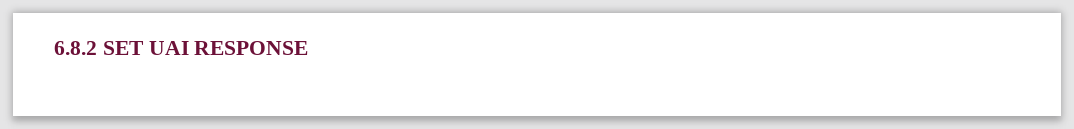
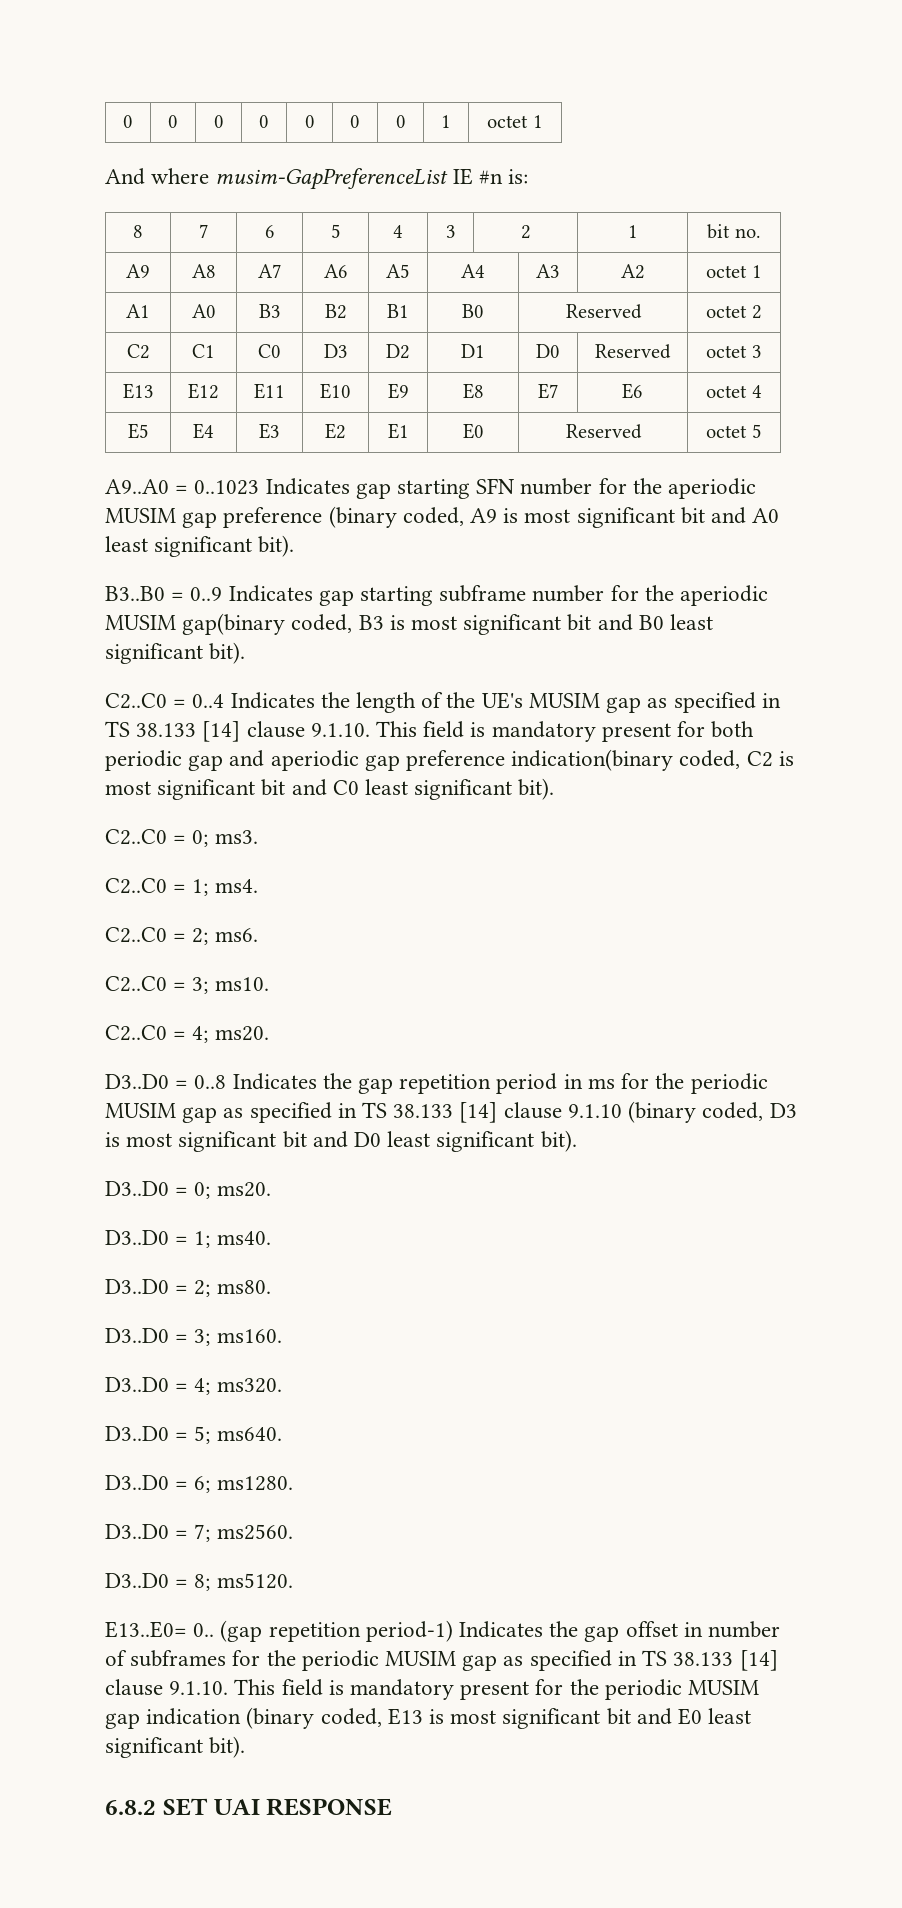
+ 0 | 0 | 0 | 0 | 0 | 0 | 0 | 1 | octet 1
+ And where musim-GapPreferenceList IE #n is:
+ 8 | 7 | 6 | 5 | 4 | 3 | 2 | 1 | bit no.
+ A9 | A8 | A7 | A6 | A5 | A4 | A3 | A2 | octet 1
+ A1 | A0 | B3 | B2 | B1 | B0 | Reserved | octet 2
+ C2 | C1 | C0 | D3 | D2 | D1 | D0 | Reserved | octet 3
+ E13 | E12 | E11 | E10 | E9 | E8 | E7 | E6 | octet 4
+ E5 | E4 | E3 | E2 | E1 | E0 | Reserved | octet 5
+ A9..A0 = 0..1023 Indicates gap starting SFN number for the aperiodic MUSIM gap preference (binary coded, A9 is most significant bit and A0 least significant bit).
+ B3..B0 = 0..9 Indicates gap starting subframe number for the aperiodic MUSIM gap(binary coded, B3 is most significant bit and B0 least significant bit).
+ C2..C0 = 0..4 Indicates the length of the UE's MUSIM gap as specified in TS 38.133 [14] clause 9.1.10. This field is mandatory present for both periodic gap and aperiodic gap preference indication(binary coded, C2 is most significant bit and C0 least significant bit).
+ C2..C0 = 0; ms3.
+ C2..C0 = 1; ms4.
+ C2..C0 = 2; ms6.
+ C2..C0 = 3; ms10.
+ C2..C0 = 4; ms20.
+ D3..D0 = 0..8 Indicates the gap repetition period in ms for the periodic MUSIM gap as specified in TS 38.133 [14] clause 9.1.10 (binary coded, D3 is most significant bit and D0 least significant bit).
+ D3..D0 = 0; ms20.
+ D3..D0 = 1; ms40.
+ D3..D0 = 2; ms80.
+ D3..D0 = 3; ms160.
+ D3..D0 = 4; ms320.
+ D3..D0 = 5; ms640.
+ D3..D0 = 6; ms1280.
+ D3..D0 = 7; ms2560.
+ D3..D0 = 8; ms5120.
+ E13..E0= 0.. (gap repetition period-1) Indicates the gap offset in number of subframes for the periodic MUSIM gap as specified in TS 38.133 [14] clause 9.1.10. This field is mandatory present for the periodic MUSIM gap indication (binary coded, E13 is most significant bit and E0 least significant bit).

